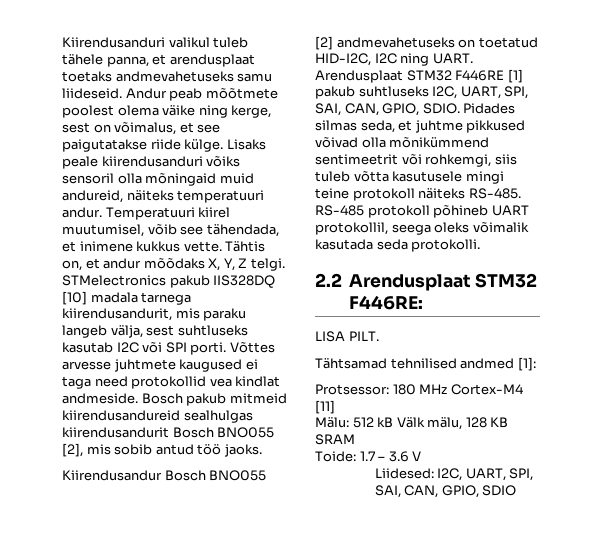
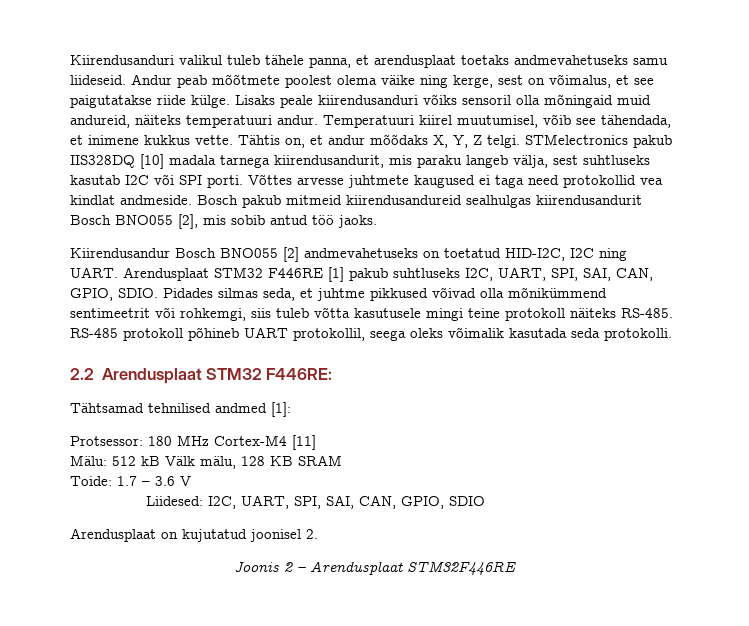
- LISA PILT.
+ Arendusplaat on kujutatud joonisel 2.
+ Joonis 2 – Arendusplaat STM32F446RE

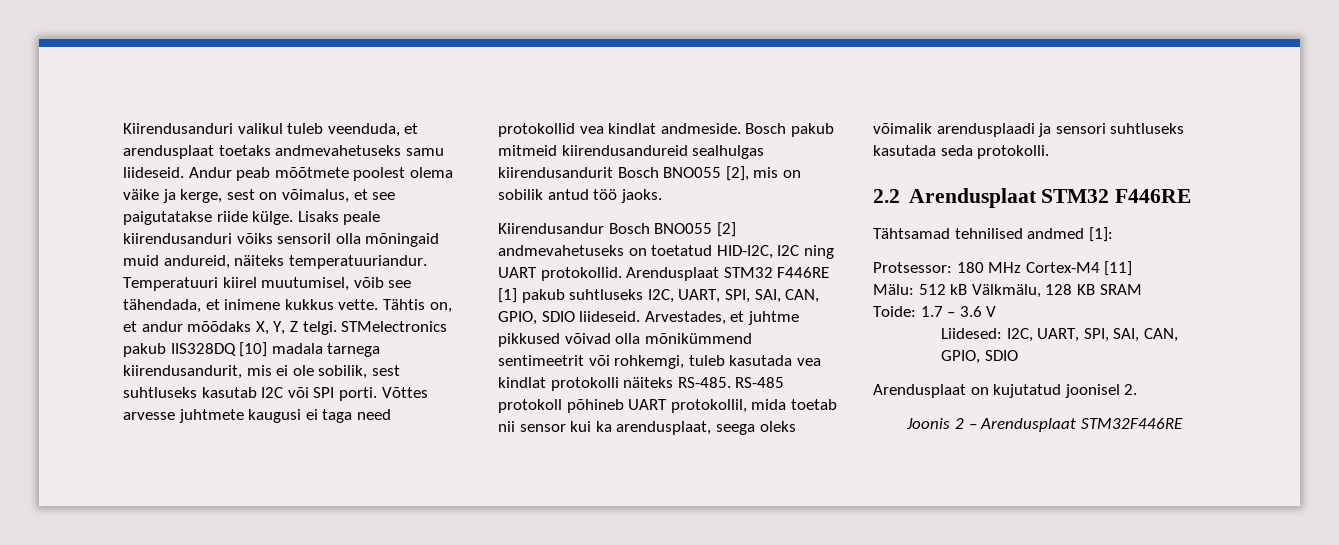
- Kiirendusanduri valikul tuleb tähele panna, et arendusplaat toetaks andmevahetuseks samu liideseid.
+ Kiirendusanduri valikul tuleb veenduda, et arendusplaat toetaks andmevahetuseks samu liideseid.
- Andur peab mõõtmete poolest olema väike ning kerge, sest on võimalus, et see paigutatakse riide külge.
+ Andur peab mõõtmete poolest olema väike ja kerge, sest on võimalus, et see paigutatakse riide külge.
- Lisaks peale kiirendusanduri võiks sensoril olla mõningaid muid andureid, näiteks temperatuuri andur.
+ Lisaks peale kiirendusanduri võiks sensoril olla mõningaid muid andureid, näiteks temperatuuriandur.
- STMelectronics pakub IIS328DQ [10] madala tarnega kiirendusandurit, mis paraku langeb välja, sest suhtluseks kasutab I2C või SPI porti.
+ STMelectronics pakub IIS328DQ [10] madala tarnega kiirendusandurit, mis ei ole sobilik, sest suhtluseks kasutab I2C või SPI porti.
- Võttes arvesse juhtmete kaugused ei taga need protokollid vea kindlat andmeside.
+ Võttes arvesse juhtmete kaugusi ei taga need protokollid vea kindlat andmeside.
- Bosch pakub mitmeid kiirendusandureid sealhulgas kiirendusandurit Bosch BNO055 [2], mis sobib antud töö jaoks.
+ Bosch pakub mitmeid kiirendusandureid sealhulgas kiirendusandurit Bosch BNO055 [2], mis on sobilik antud töö jaoks.
- Kiirendusandur Bosch BNO055 [2] andmevahetuseks on toetatud HID-I2C, I2C ning UART.
+ Kiirendusandur Bosch BNO055 [2] andmevahetuseks on toetatud HID-I2C, I2C ning UART protokollid.
- Arendusplaat STM32 F446RE [1] pakub suhtluseks I2C, UART, SPI, SAI, CAN, GPIO, SDIO. Pidades silmas seda, et juhtme pikkused võivad olla mõnikümmend sentimeetrit või rohkemgi, siis tuleb võtta kasutusele mingi teine protokoll näiteks RS-485.
+ Arendusplaat STM32 F446RE [1] pakub suhtluseks I2C, UART, SPI, SAI, CAN, GPIO, SDIO liideseid. Arvestades, et juhtme pikkused võivad olla mõnikümmend sentimeetrit või rohkemgi, tuleb kasutada vea kindlat protokolli näiteks RS-485.
- RS-485 protokoll põhineb UART protokollil, seega oleks võimalik kasutada seda protokolli.
+ RS-485 protokoll põhineb UART protokollil, mida toetab nii sensor kui ka arendusplaat, seega oleks võimalik arendusplaadi ja sensori suhtluseks kasutada seda protokolli.
- 2.2 Arendusplaat STM32 F446RE:
+ 2.2 Arendusplaat STM32 F446RE
- Mälu: 512 kB Välk mälu, 128 KB SRAM
+ Mälu: 512 kB Välkmälu, 128 KB SRAM

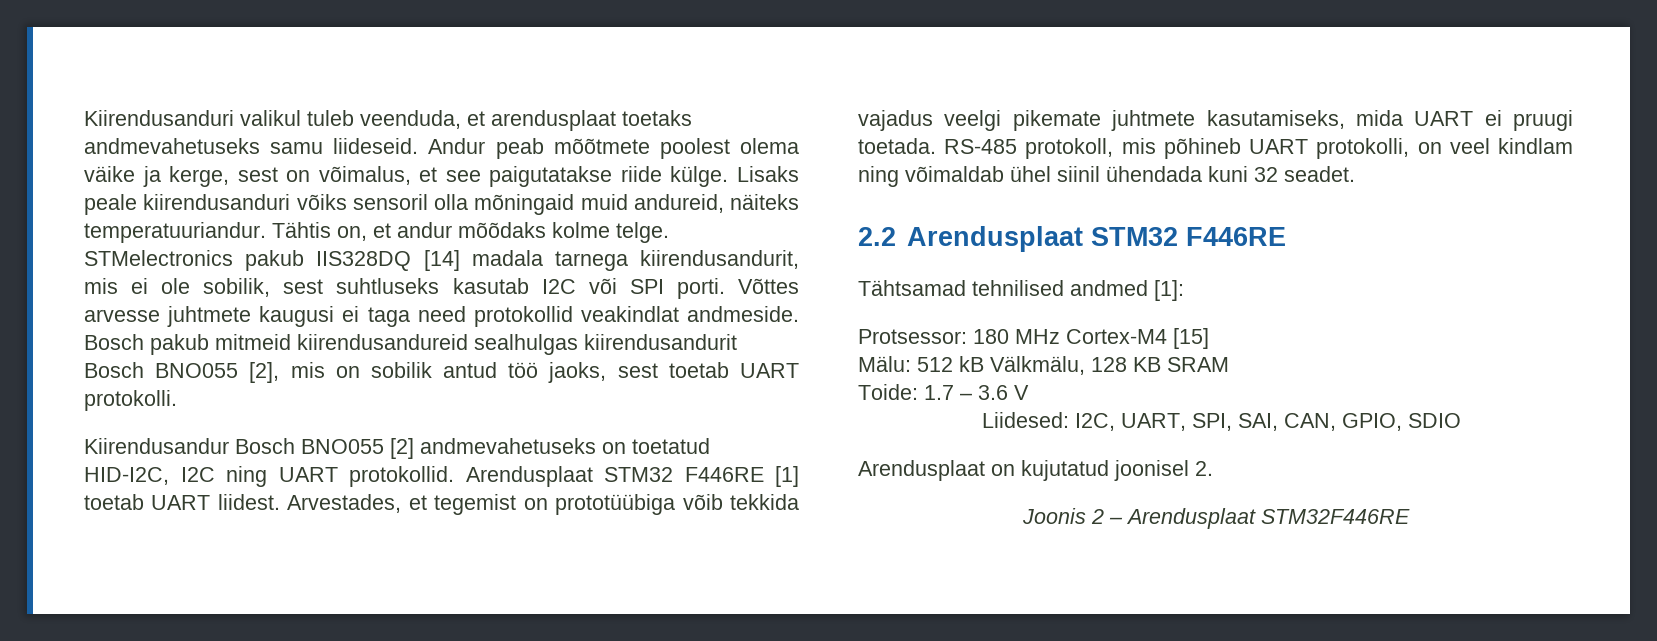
- Temperatuuri kiirel muutumisel, võib see tähendada, et inimene kukkus vette.
- Tähtis on, et andur mõõdaks X, Y, Z telgi.
+ Tähtis on, et andur mõõdaks kolme telge.
- STMelectronics pakub IIS328DQ [10] madala tarnega kiirendusandurit, mis ei ole sobilik, sest suhtluseks kasutab I2C või SPI porti.
+ STMelectronics pakub IIS328DQ [14] madala tarnega kiirendusandurit, mis ei ole sobilik, sest suhtluseks kasutab I2C või SPI porti.
- Võttes arvesse juhtmete kaugusi ei taga need protokollid vea kindlat andmeside.
+ Võttes arvesse juhtmete kaugusi ei taga need protokollid veakindlat andmeside.
- Bosch pakub mitmeid kiirendusandureid sealhulgas kiirendusandurit Bosch BNO055 [2], mis on sobilik antud töö jaoks.
+ Bosch pakub mitmeid kiirendusandureid sealhulgas kiirendusandurit Bosch BNO055 [2], mis on sobilik antud töö jaoks, sest toetab UART protokolli.
- Arendusplaat STM32 F446RE [1] pakub suhtluseks I2C, UART, SPI, SAI, CAN, GPIO, SDIO liideseid. Arvestades, et juhtme pikkused võivad olla mõnikümmend sentimeetrit või rohkemgi, tuleb kasutada vea kindlat protokolli näiteks RS-485. RS-485 protokoll põhineb UART protokollil, mida toetab nii sensor kui ka arendusplaat, seega oleks võimalik arendusplaadi ja sensori suhtluseks kasutada seda protokolli.
+ Arendusplaat STM32 F446RE [1] toetab UART liidest. Arvestades, et tegemist on prototüübiga võib tekkida vajadus veelgi pikemate juhtmete kasutamiseks, mida UART ei pruugi toetada. RS-485 protokoll, mis põhineb UART protokolli, on veel kindlam ning võimaldab ühel siinil ühendada kuni 32 seadet.
- Protsessor: 180 MHz Cortex-M4 [11]
+ Protsessor: 180 MHz Cortex-M4 [15]

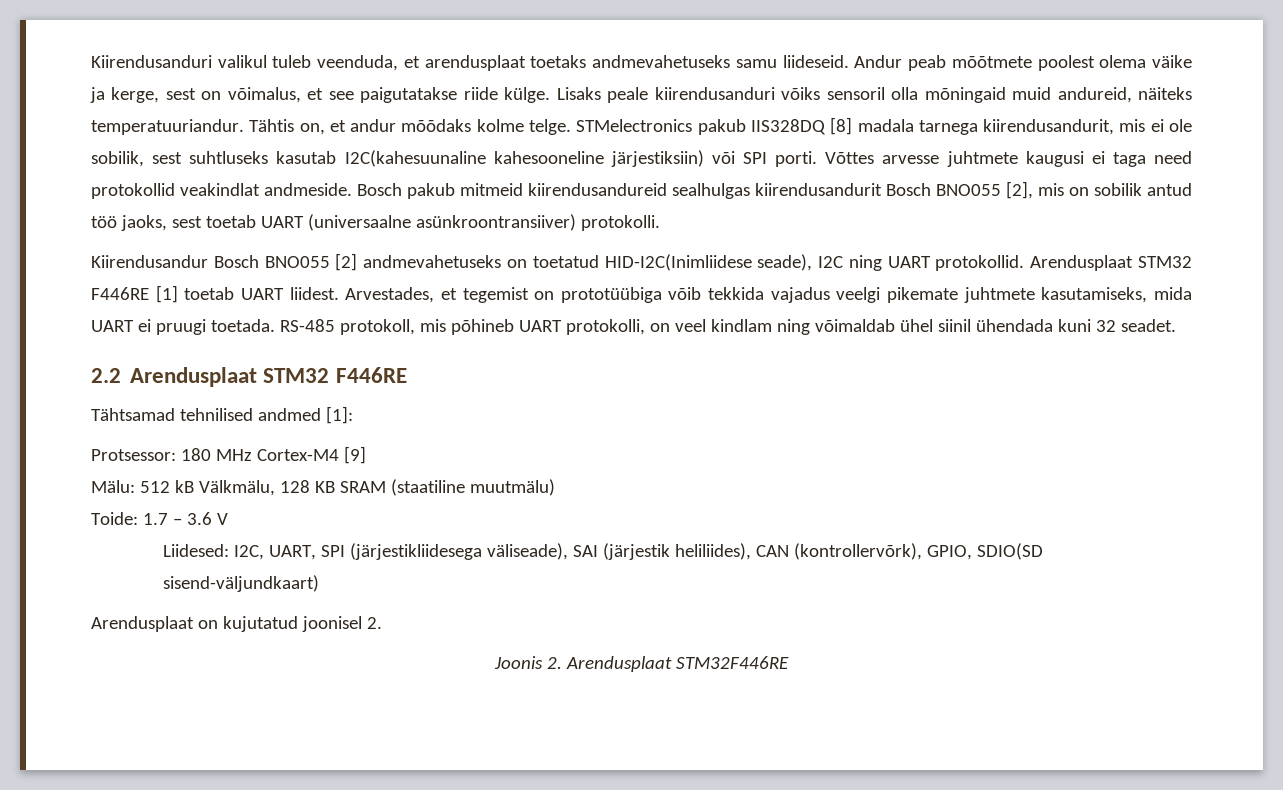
- STMelectronics pakub IIS328DQ [14] madala tarnega kiirendusandurit, mis ei ole sobilik, sest suhtluseks kasutab I2C või SPI porti.
+ STMelectronics pakub IIS328DQ [8] madala tarnega kiirendusandurit, mis ei ole sobilik, sest suhtluseks kasutab I2C(kahesuunaline kahesooneline järjestiksiin) või SPI porti.
- Bosch pakub mitmeid kiirendusandureid sealhulgas kiirendusandurit Bosch BNO055 [2], mis on sobilik antud töö jaoks, sest toetab UART protokolli.
+ Bosch pakub mitmeid kiirendusandureid sealhulgas kiirendusandurit Bosch BNO055 [2], mis on sobilik antud töö jaoks, sest toetab UART (universaalne asünkroontransiiver) protokolli.
- Kiirendusandur Bosch BNO055 [2] andmevahetuseks on toetatud HID-I2C, I2C ning UART protokollid.
+ Kiirendusandur Bosch BNO055 [2] andmevahetuseks on toetatud HID-I2C(Inimliidese seade), I2C ning UART protokollid.
- Protsessor: 180 MHz Cortex-M4 [15]
+ Protsessor: 180 MHz Cortex-M4 [9]
- Mälu: 512 kB Välkmälu, 128 KB SRAM
+ Mälu: 512 kB Välkmälu, 128 KB SRAM (staatiline muutmälu)
- Liidesed: I2C, UART, SPI, SAI, CAN, GPIO, SDIO
+ Liidesed: I2C, UART, SPI (järjestikliidesega väliseade), SAI (järjestik heliliides), CAN (kontrollervõrk), GPIO, SDIO(SD sisend-väljundkaart)
- Joonis 2 – Arendusplaat STM32F446RE
+ Joonis 2. Arendusplaat STM32F446RE

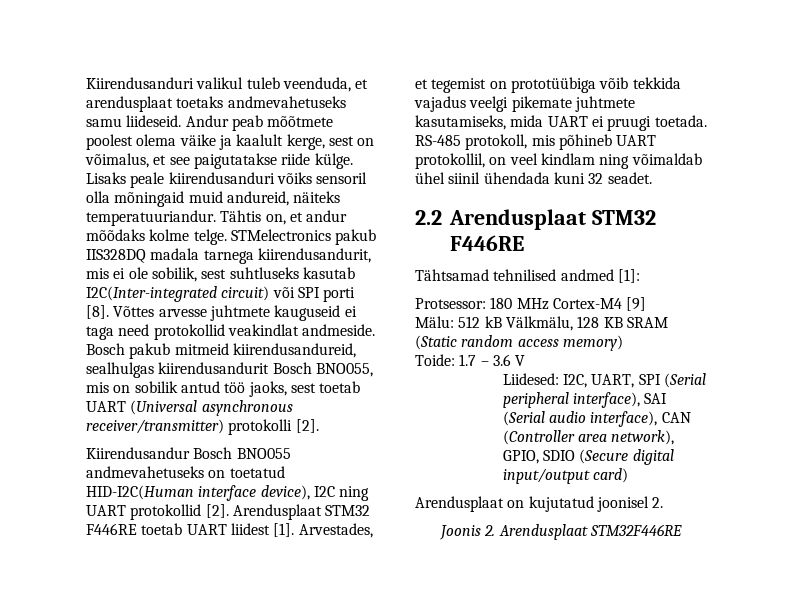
- Andur peab mõõtmete poolest olema väike ja kerge, sest on võimalus, et see paigutatakse riide külge.
+ Andur peab mõõtmete poolest olema väike ja kaalult kerge, sest on võimalus, et see paigutatakse riide külge.
- STMelectronics pakub IIS328DQ [8] madala tarnega kiirendusandurit, mis ei ole sobilik, sest suhtluseks kasutab I2C(kahesuunaline kahesooneline järjestiksiin) või SPI porti.
+ STMelectronics pakub IIS328DQ madala tarnega kiirendusandurit, mis ei ole sobilik, sest suhtluseks kasutab I2C(Inter-integrated circuit) või SPI porti [8].
- Võttes arvesse juhtmete kaugusi ei taga need protokollid veakindlat andmeside.
+ Võttes arvesse juhtmete kauguseid ei taga need protokollid veakindlat andmeside.
- Bosch pakub mitmeid kiirendusandureid sealhulgas kiirendusandurit Bosch BNO055 [2], mis on sobilik antud töö jaoks, sest toetab UART (universaalne asünkroontransiiver) protokolli.
+ Bosch pakub mitmeid kiirendusandureid, sealhulgas kiirendusandurit Bosch BNO055, mis on sobilik antud töö jaoks, sest toetab UART (Universal asynchronous receiver/transmitter) protokolli [2].
- Kiirendusandur Bosch BNO055 [2] andmevahetuseks on toetatud HID-I2C(Inimliidese seade), I2C ning UART protokollid. Arendusplaat STM32 F446RE [1] toetab UART liidest.
+ Kiirendusandur Bosch BNO055 andmevahetuseks on toetatud HID-I2C(Human interface device), I2C ning UART protokollid [2]. Arendusplaat STM32 F446RE toetab UART liidest [1].
- RS-485 protokoll, mis põhineb UART protokolli, on veel kindlam ning võimaldab ühel siinil ühendada kuni 32 seadet.
+ RS-485 protokoll, mis põhineb UART protokollil, on veel kindlam ning võimaldab ühel siinil ühendada kuni 32 seadet.
- Mälu: 512 kB Välkmälu, 128 KB SRAM (staatiline muutmälu)
+ Mälu: 512 kB Välkmälu, 128 KB SRAM (Static random access memory)
- Liidesed: I2C, UART, SPI (järjestikliidesega väliseade), SAI (järjestik heliliides), CAN (kontrollervõrk), GPIO, SDIO(SD sisend-väljundkaart)
+ Liidesed: I2C, UART, SPI (Serial peripheral interface), SAI (Serial audio interface), CAN (Controller area network), GPIO, SDIO (Secure digital input/output card)

